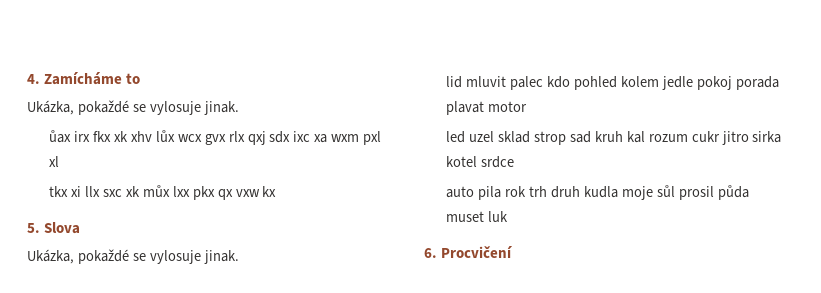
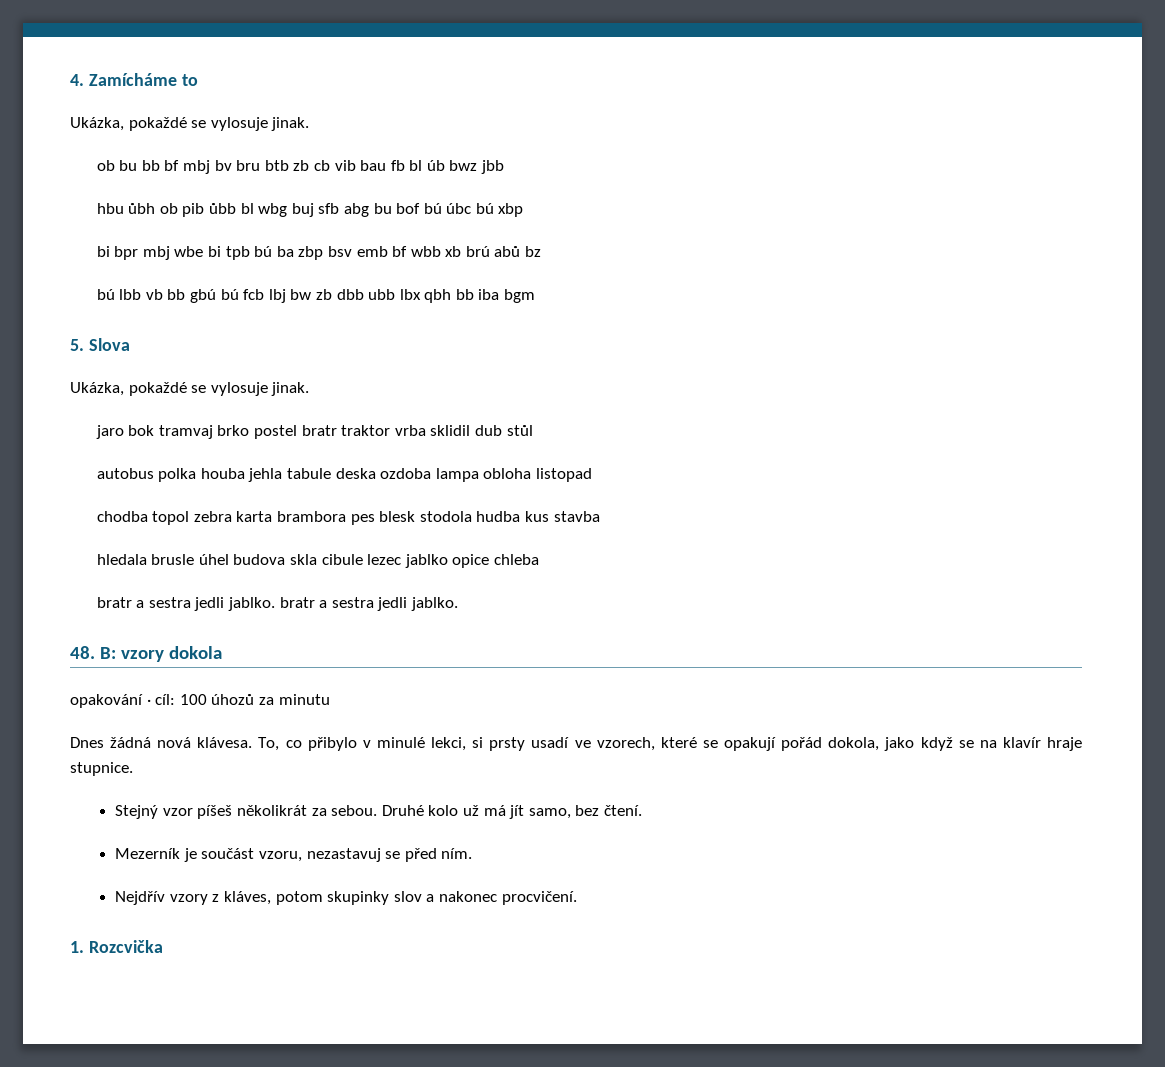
- ůax irx fkx xk xhv lůx wcx gvx rlx qxj sdx ixc xa wxm pxl xl
- tkx xi llx sxc xk můx lxx pkx qx vxw kx
+ ob bu bb bf mbj bv bru btb zb cb vib bau fb bl úb bwz jbb
+ hbu ůbh ob pib ůbb bl wbg buj sfb abg bu bof bú úbc bú xbp
+ bi bpr mbj wbe bi tpb bú ba zbp bsv emb bf wbb xb brú abů bz
+ bú lbb vb bb gbú bú fcb lbj bw zb dbb ubb lbx qbh bb iba bgm
- lid mluvit palec kdo pohled kolem jedle pokoj porada plavat motor
- led uzel sklad strop sad kruh kal rozum cukr jitro sirka kotel srdce
- auto pila rok trh druh kudla moje sůl prosil půda muset luk
- 6. Procvičení
+ jaro bok tramvaj brko postel bratr traktor vrba sklidil dub stůl
+ autobus polka houba jehla tabule deska ozdoba lampa obloha listopad
+ chodba topol zebra karta brambora pes blesk stodola hudba kus stavba
+ hledala brusle úhel budova skla cibule lezec jablko opice chleba
+ bratr a sestra jedli jablko. bratr a sestra jedli jablko.
+ 48. B: vzory dokola
+ opakování · cíl: 100 úhozů za minutu
+ Dnes žádná nová klávesa. To, co přibylo v minulé lekci, si prsty usadí ve vzorech, které se opakují pořád dokola, jako když se na klavír hraje stupnice.
+ Stejný vzor píšeš několikrát za sebou. Druhé kolo už má jít samo, bez čtení.
+ Mezerník je součást vzoru, nezastavuj se před ním.
+ Nejdřív vzory z kláves, potom skupinky slov a nakonec procvičení.
+ 1. Rozcvička

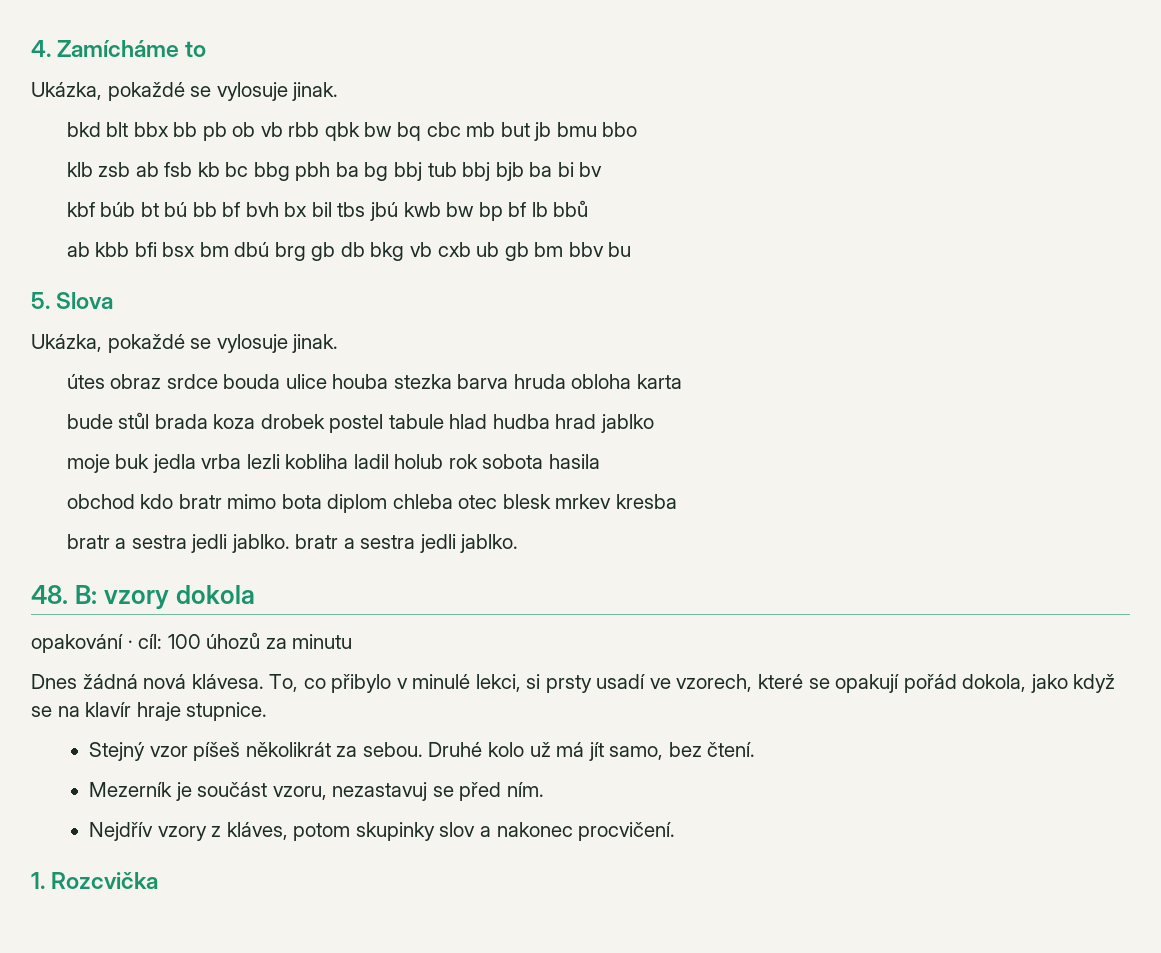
- ob bu bb bf mbj bv bru btb zb cb vib bau fb bl úb bwz jbb
- hbu ůbh ob pib ůbb bl wbg buj sfb abg bu bof bú úbc bú xbp
- bi bpr mbj wbe bi tpb bú ba zbp bsv emb bf wbb xb brú abů bz
- bú lbb vb bb gbú bú fcb lbj bw zb dbb ubb lbx qbh bb iba bgm
+ bkd blt bbx bb pb ob vb rbb qbk bw bq cbc mb but jb bmu bbo
+ klb zsb ab fsb kb bc bbg pbh ba bg bbj tub bbj bjb ba bi bv
+ kbf búb bt bú bb bf bvh bx bil tbs jbú kwb bw bp bf lb bbů
+ ab kbb bfi bsx bm dbú brg gb db bkg vb cxb ub gb bm bbv bu
- jaro bok tramvaj brko postel bratr traktor vrba sklidil dub stůl
- autobus polka houba jehla tabule deska ozdoba lampa obloha listopad
- chodba topol zebra karta brambora pes blesk stodola hudba kus stavba
- hledala brusle úhel budova skla cibule lezec jablko opice chleba
+ útes obraz srdce bouda ulice houba stezka barva hruda obloha karta
+ bude stůl brada koza drobek postel tabule hlad hudba hrad jablko
+ moje buk jedla vrba lezli kobliha ladil holub rok sobota hasila
+ obchod kdo bratr mimo bota diplom chleba otec blesk mrkev kresba

